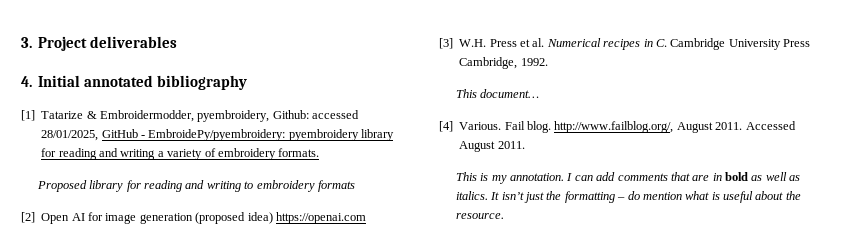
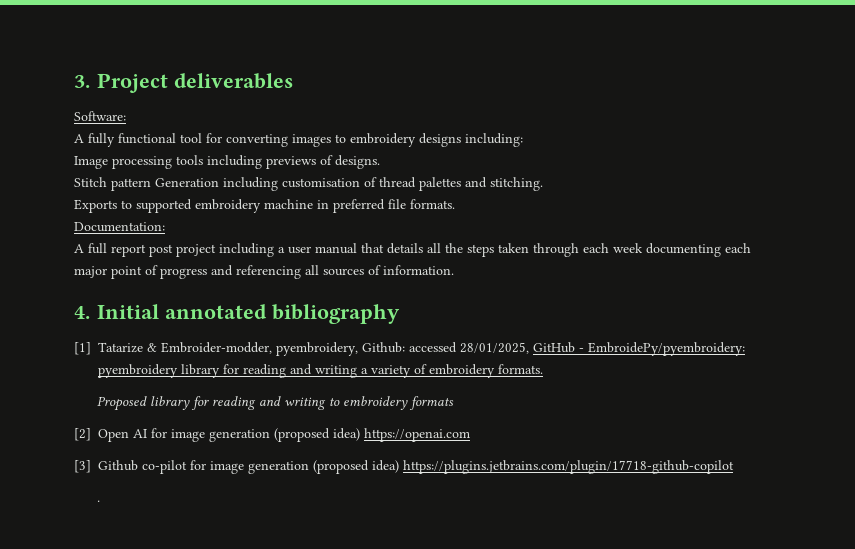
+ Software:
+ A fully functional tool for converting images to embroidery designs including:
+ Image processing tools including previews of designs.
+ Stitch pattern Generation including customisation of thread palettes and stitching.
+ Exports to supported embroidery machine in preferred file formats.
+ Documentation:
+ A full report post project including a user manual that details all the steps taken through each week documenting each major point of progress and referencing all sources of information.
- [1] Tatarize & Embroidermodder, pyembroidery, Github: accessed 28/01/2025, GitHub - EmbroidePy/pyembroidery: pyembroidery library for reading and writing a variety of embroidery formats.
+ [1] Tatarize & Embroider-modder, pyembroidery, Github: accessed 28/01/2025, GitHub - EmbroidePy/pyembroidery: pyembroidery library for reading and writing a variety of embroidery formats.
- [3] W.H. Press et al. Numerical recipes in C. Cambridge University Press Cambridge, 1992.
- This document…
- [4] Various. Fail blog. http://www.failblog.org/, August 2011. Accessed August 2011.
- This is my annotation. I can add comments that are in bold as well as italics. It isn’t just the formatting – do mention what is useful about the resource.
+ [3] Github co-pilot for image generation (proposed idea) https://plugins.jetbrains.com/plugin/17718-github-copilot
+ .

